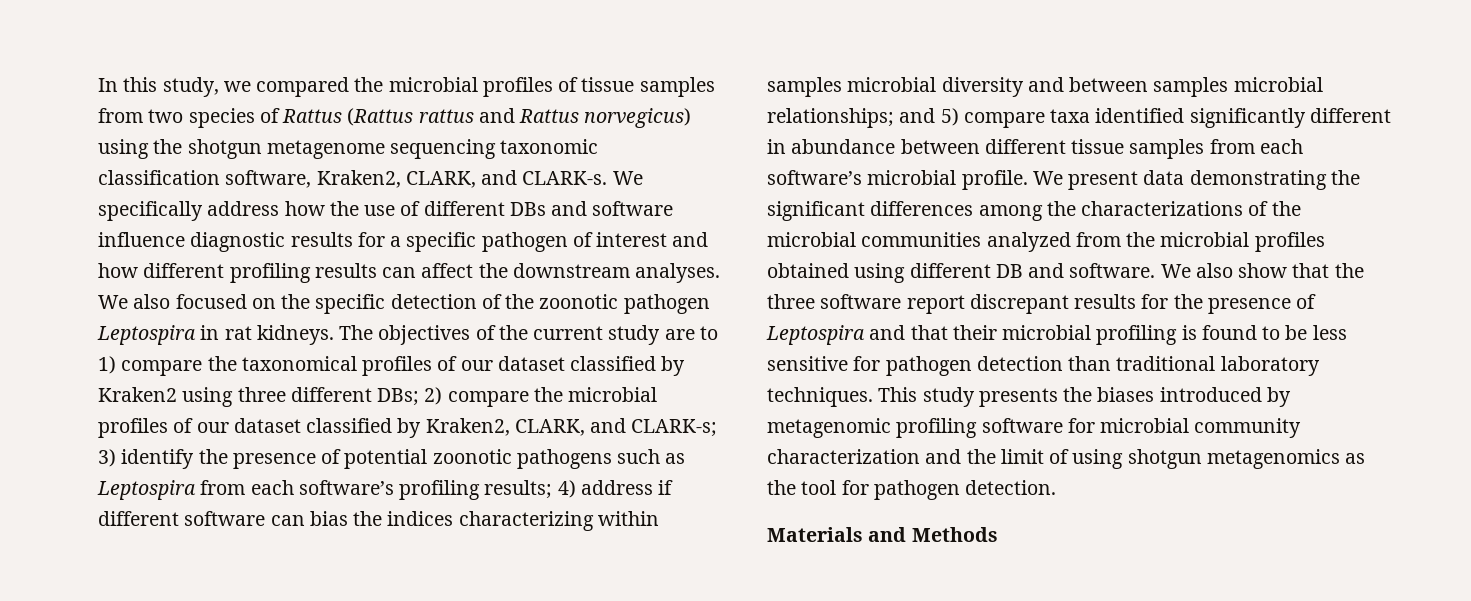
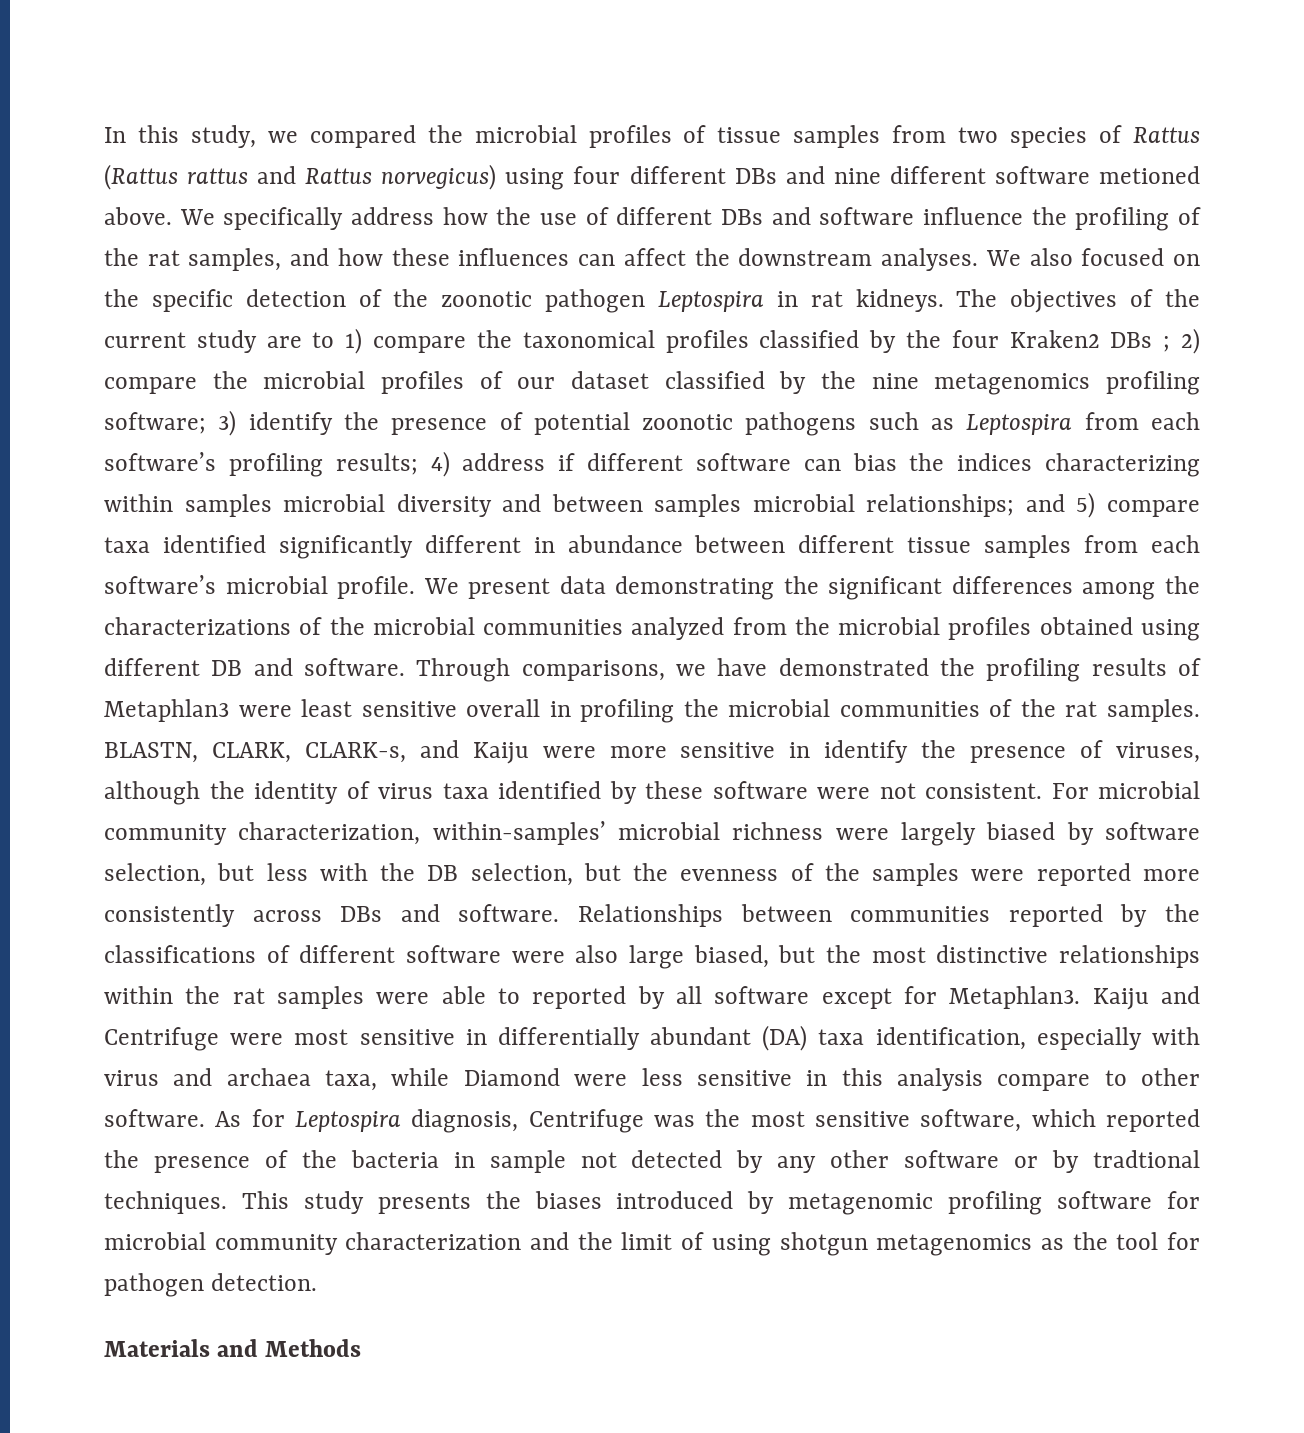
- In this study, we compared the microbial profiles of tissue samples from two species of Rattus (Rattus rattus and Rattus norvegicus) using the shotgun metagenome sequencing taxonomic classification software, Kraken2, CLARK, and CLARK-s.
+ In this study, we compared the microbial profiles of tissue samples from two species of Rattus (Rattus rattus and Rattus norvegicus) using four different DBs and nine different software metioned above.
- We specifically address how the use of different DBs and software influence diagnostic results for a specific pathogen of interest and how different profiling results can affect the downstream analyses.
+ We specifically address how the use of different DBs and software influence the profiling of the rat samples, and how these influences can affect the downstream analyses.
- The objectives of the current study are to 1) compare the taxonomical profiles of our dataset classified by Kraken2 using three different DBs;
+ The objectives of the current study are to 1) compare the taxonomical profiles classified by the four Kraken2 DBs ;
- 2) compare the microbial profiles of our dataset classified by Kraken2, CLARK, and CLARK-s;
+ 2) compare the microbial profiles of our dataset classified by the nine metagenomics profiling software;
- We also show that the three software report discrepant results for the presence of Leptospira and that their microbial profiling is found to be less sensitive for pathogen detection than traditional laboratory techniques.
+ Through comparisons, we have demonstrated the profiling results of Metaphlan3 were least sensitive overall in profiling the microbial communities of the rat samples. BLASTN, CLARK, CLARK-s, and Kaiju were more sensitive in identify the presence of viruses, although the identity of virus taxa identified by these software were not consistent. For microbial community characterization, within-samples’ microbial richness were largely biased by software selection, but less with the DB selection, but the evenness of the samples were reported more consistently across DBs and software. Relationships between communities reported by the classifications of different software were also large biased, but the most distinctive relationships within the rat samples were able to reported by all software except for Metaphlan3. Kaiju and Centrifuge were most sensitive in differentially abundant (DA) taxa identification, especially with virus and archaea taxa, while Diamond were less sensitive in this analysis compare to other software. As for Leptospira diagnosis, Centrifuge was the most sensitive software, which reported the presence of the bacteria in sample not detected by any other software or by tradtional techniques.

